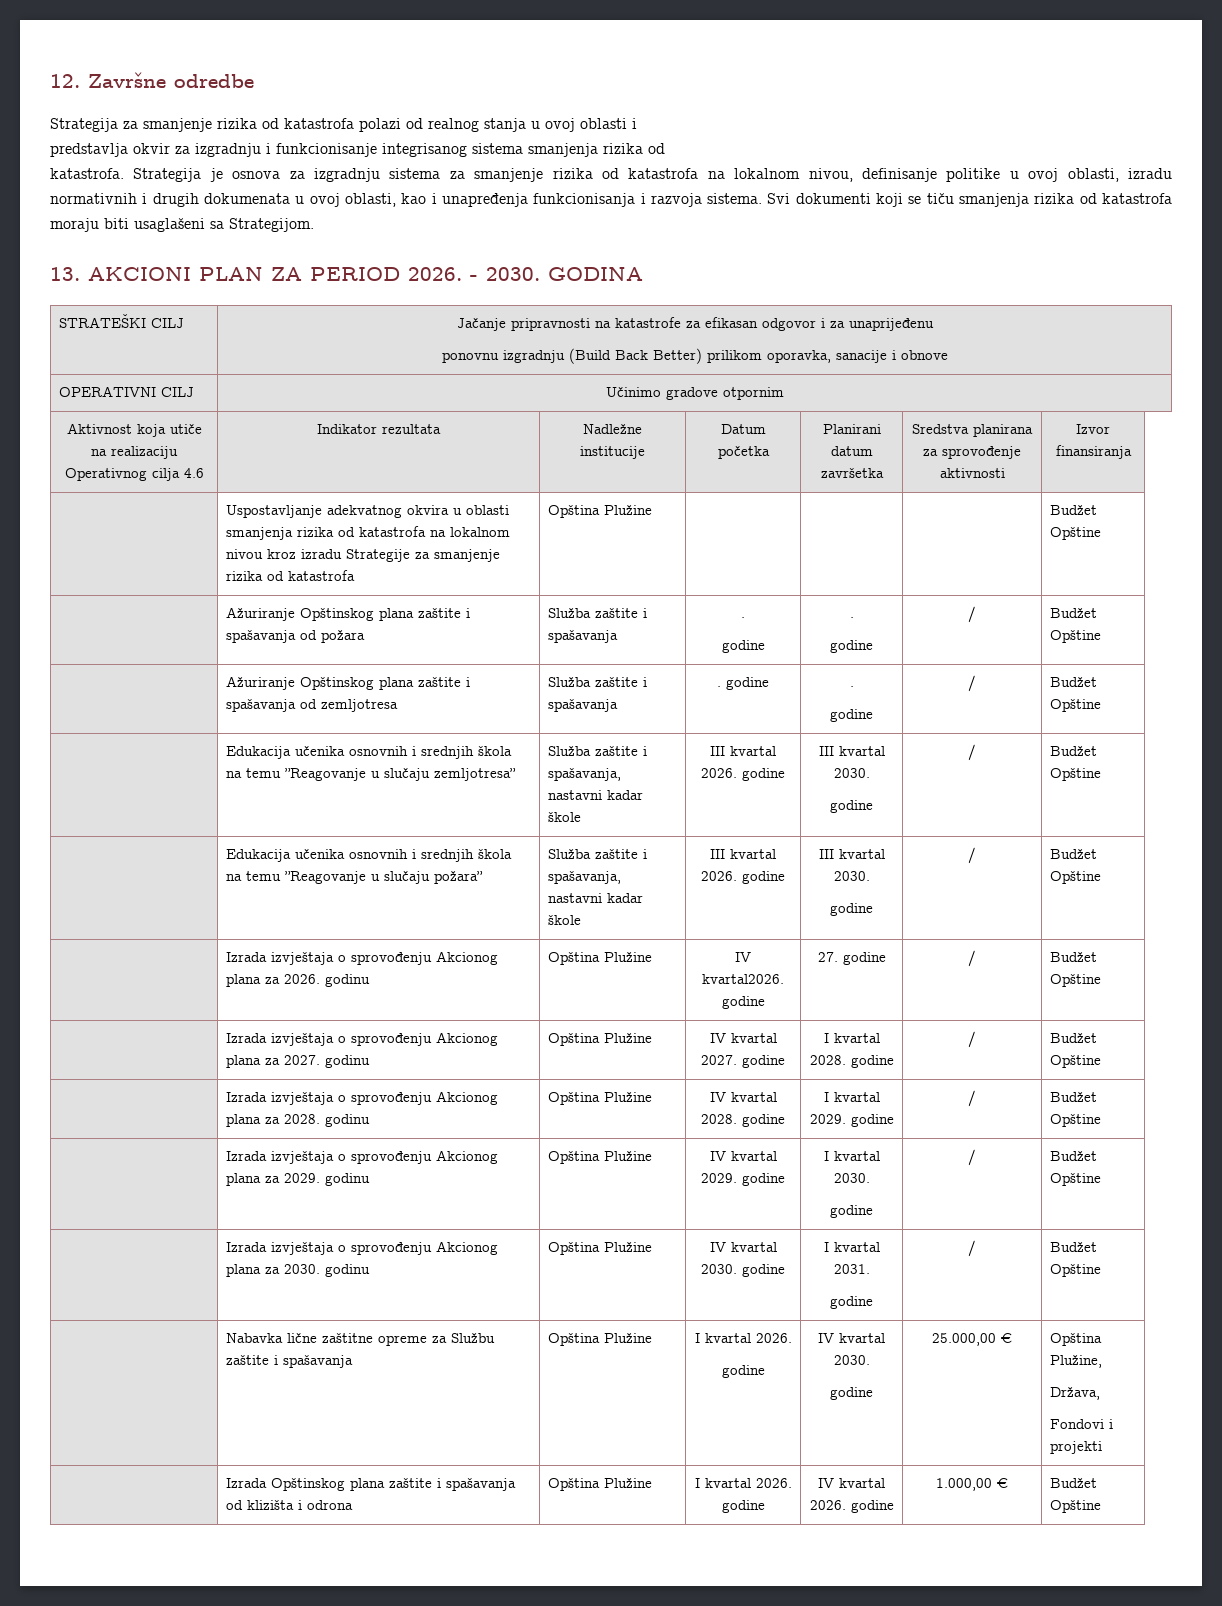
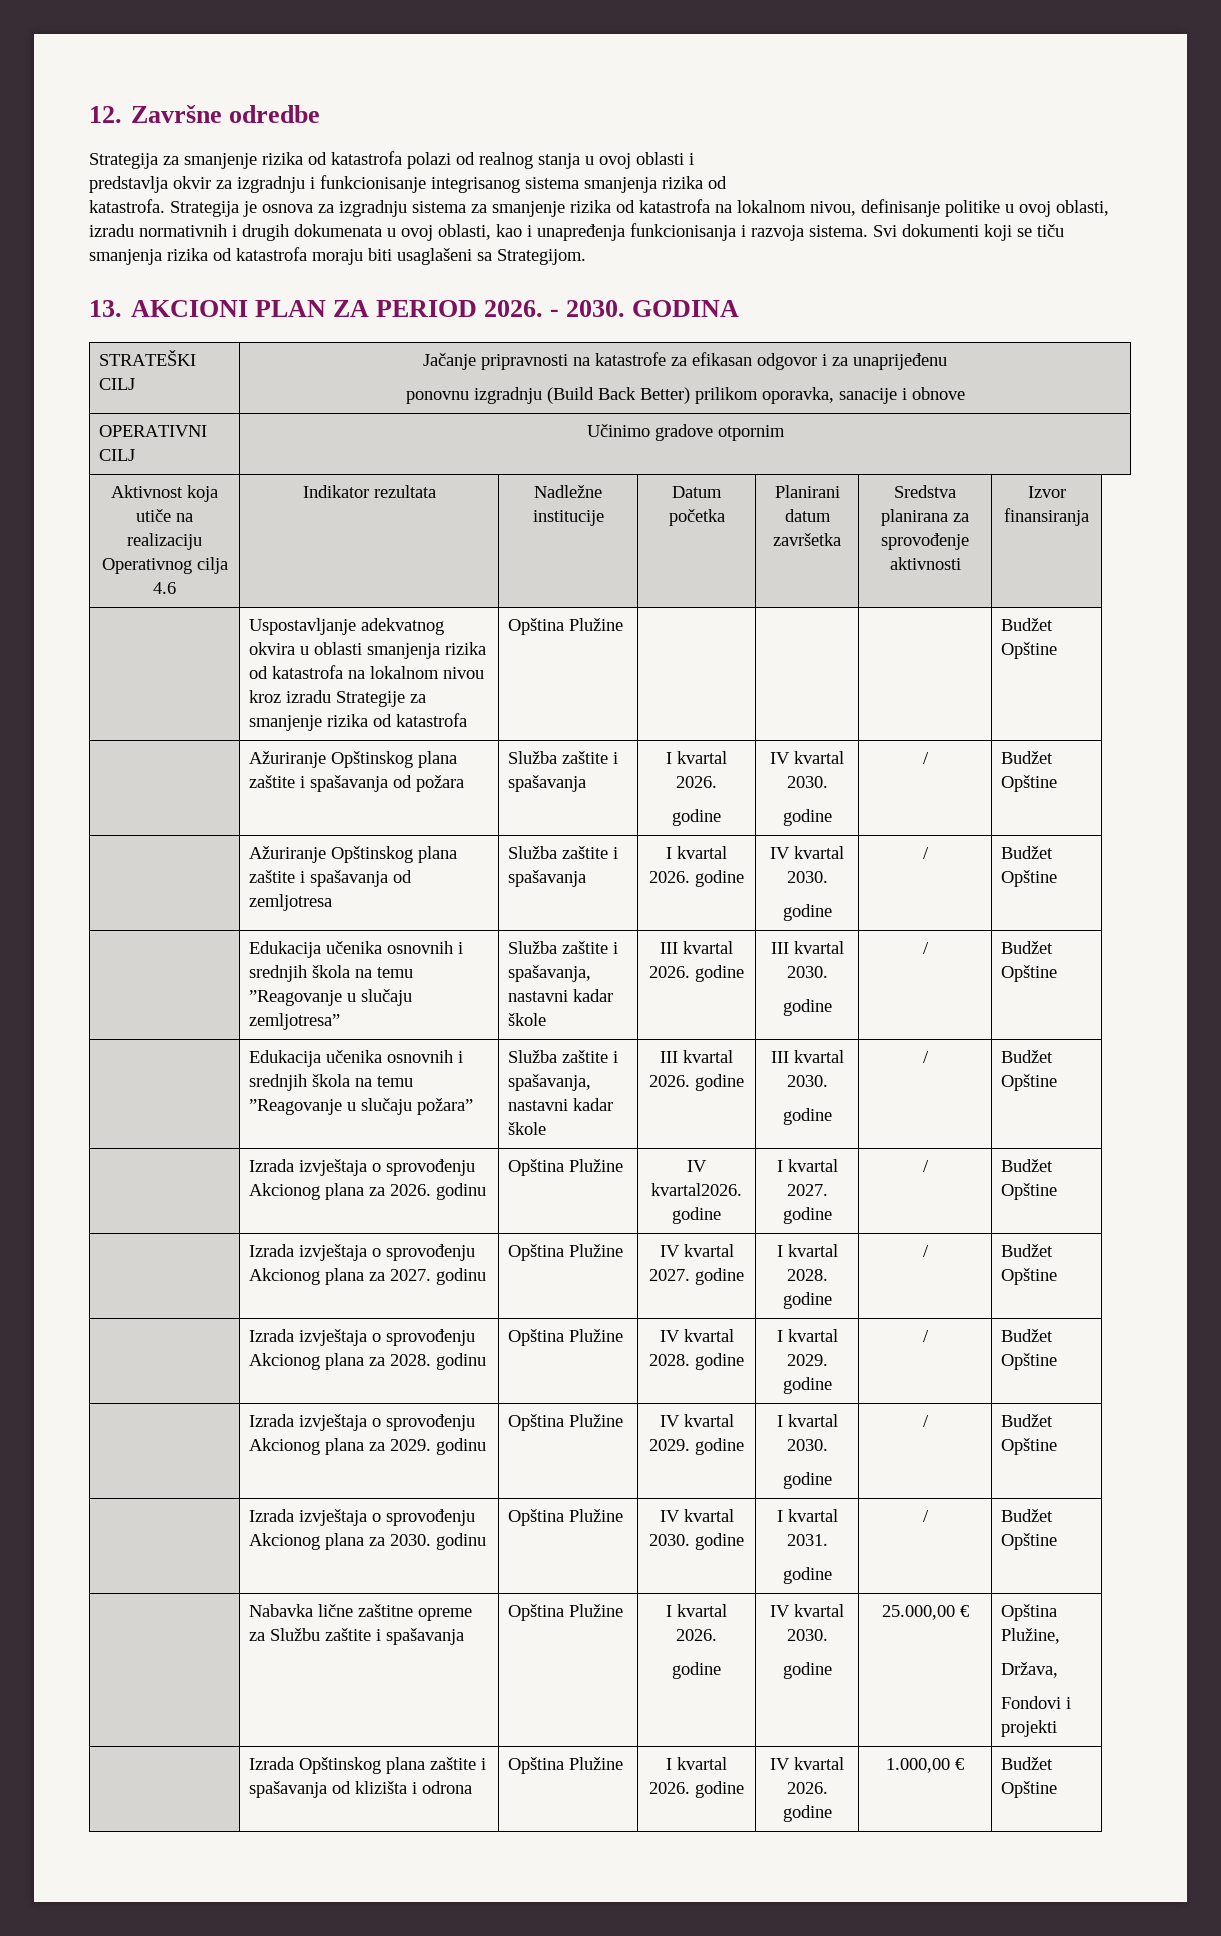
- | Ažuriranje Opštinskog plana zaštite i spašavanja od požara | Služba zaštite i spašavanja | .
- godine | .
+ | Ažuriranje Opštinskog plana zaštite i spašavanja od požara | Služba zaštite i spašavanja | I kvartal 2026.
+ godine | IV kvartal 2030.
- | Ažuriranje Opštinskog plana zaštite i spašavanja od zemljotresa | Služba zaštite i spašavanja | . godine | .
+ | Ažuriranje Opštinskog plana zaštite i spašavanja od zemljotresa | Služba zaštite i spašavanja | I kvartal 2026. godine | IV kvartal 2030.
- | Izrada izvještaja o sprovođenju Akcionog plana za 2026. godinu | Opština Plužine | IV kvartal2026. godine | 27. godine | / | Budžet Opštine
+ | Izrada izvještaja o sprovođenju Akcionog plana za 2026. godinu | Opština Plužine | IV kvartal2026. godine | I kvartal 2027. godine | / | Budžet Opštine

